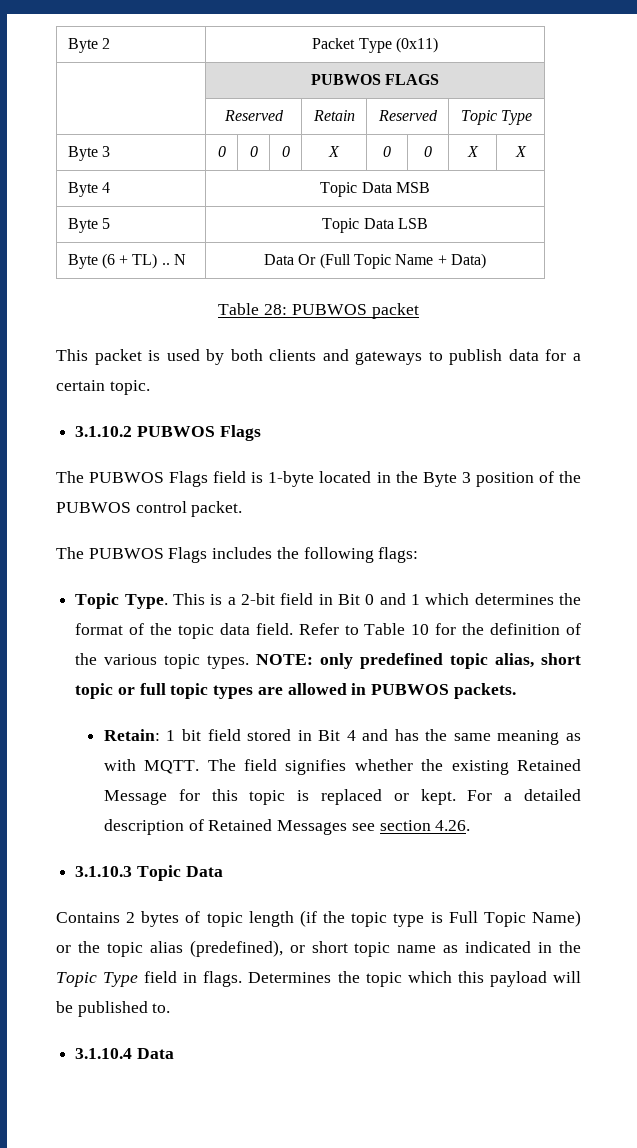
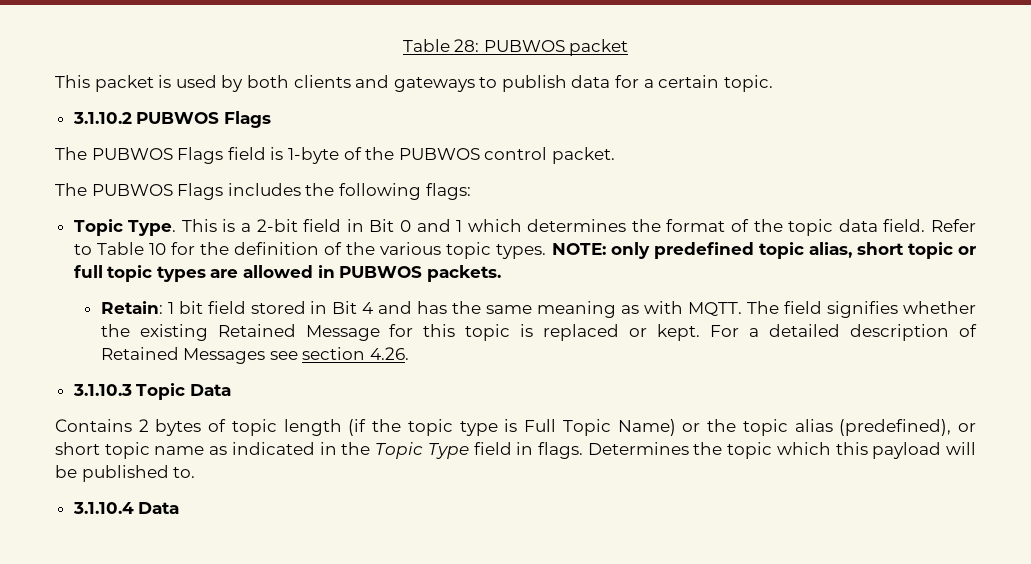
- Byte 2 | Packet Type (0x11)
- | PUBWOS FLAGS
- | Reserved | Retain | Reserved | Topic Type
- Byte 3 | 0 | 0 | 0 | X | 0 | 0 | X | X
- Byte 4 | Topic Data MSB
- Byte 5 | Topic Data LSB
- Byte (6 + TL) .. N | Data Or (Full Topic Name + Data)
- The PUBWOS Flags field is 1-byte located in the Byte 3 position of the PUBWOS control packet.
+ The PUBWOS Flags field is 1-byte of the PUBWOS control packet.

